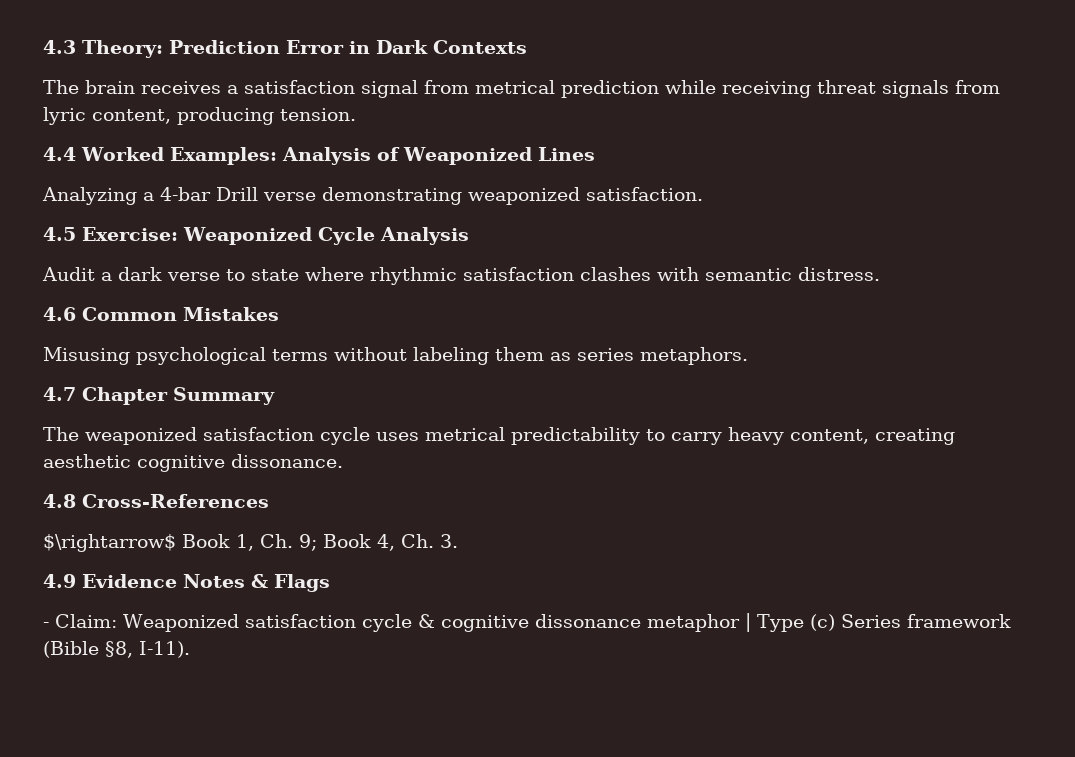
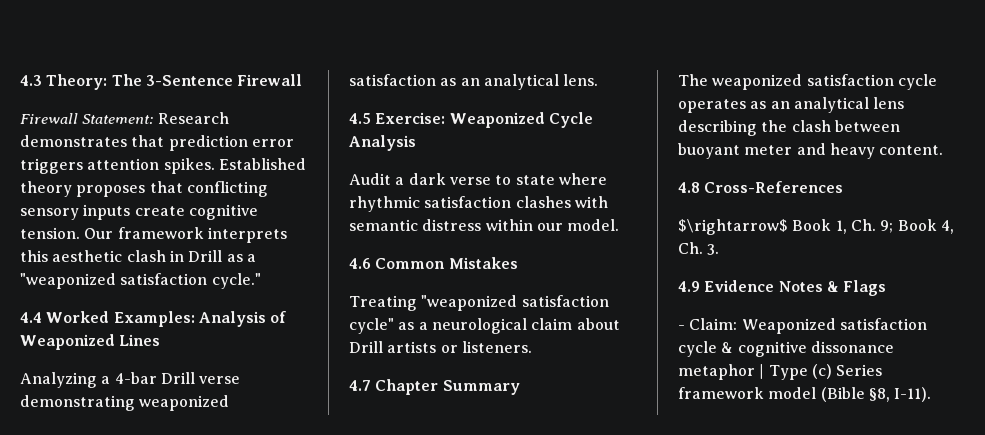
- 4.3 Theory: Prediction Error in Dark Contexts
- The brain receives a satisfaction signal from metrical prediction while receiving threat signals from lyric content, producing tension.
+ 4.3 Theory: The 3-Sentence Firewall
+ Firewall Statement: Research demonstrates that prediction error triggers attention spikes. Established theory proposes that conflicting sensory inputs create cognitive tension. Our framework interprets this aesthetic clash in Drill as a "weaponized satisfaction cycle."
- Analyzing a 4-bar Drill verse demonstrating weaponized satisfaction.
+ Analyzing a 4-bar Drill verse demonstrating weaponized satisfaction as an analytical lens.
- Audit a dark verse to state where rhythmic satisfaction clashes with semantic distress.
+ Audit a dark verse to state where rhythmic satisfaction clashes with semantic distress within our model.
- Misusing psychological terms without labeling them as series metaphors.
+ Treating "weaponized satisfaction cycle" as a neurological claim about Drill artists or listeners.
- The weaponized satisfaction cycle uses metrical predictability to carry heavy content, creating aesthetic cognitive dissonance.
+ The weaponized satisfaction cycle operates as an analytical lens describing the clash between buoyant meter and heavy content.
- - Claim: Weaponized satisfaction cycle & cognitive dissonance metaphor | Type (c) Series framework (Bible §8, I-11).
+ - Claim: Weaponized satisfaction cycle & cognitive dissonance metaphor | Type (c) Series framework model (Bible §8, I-11).

